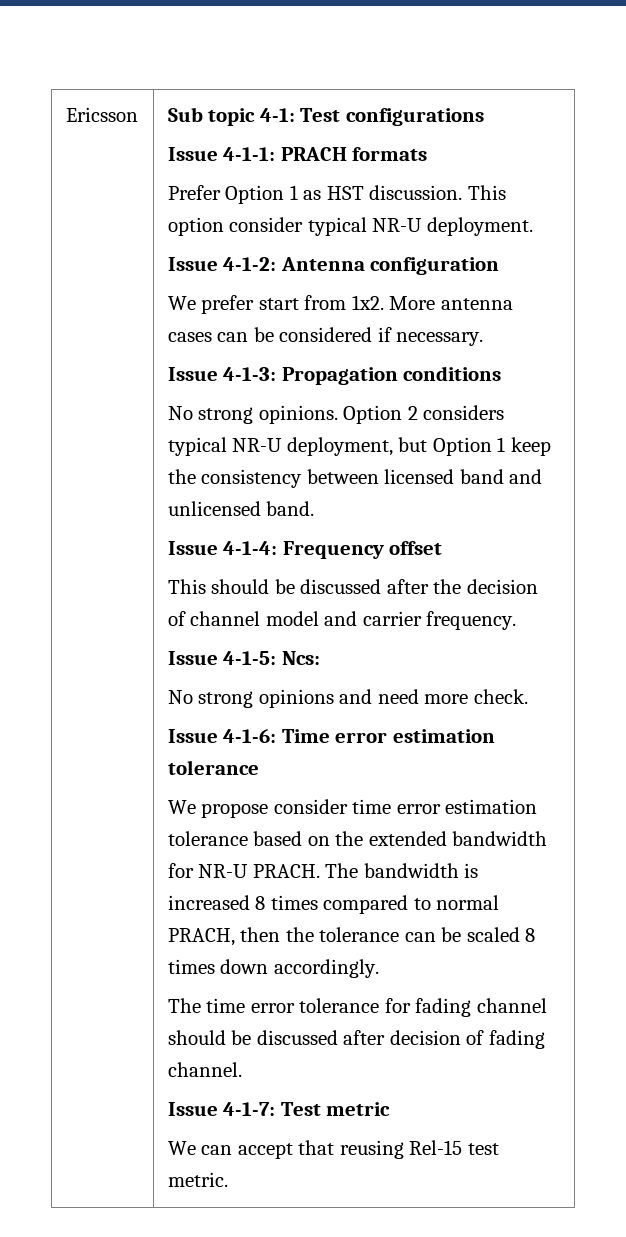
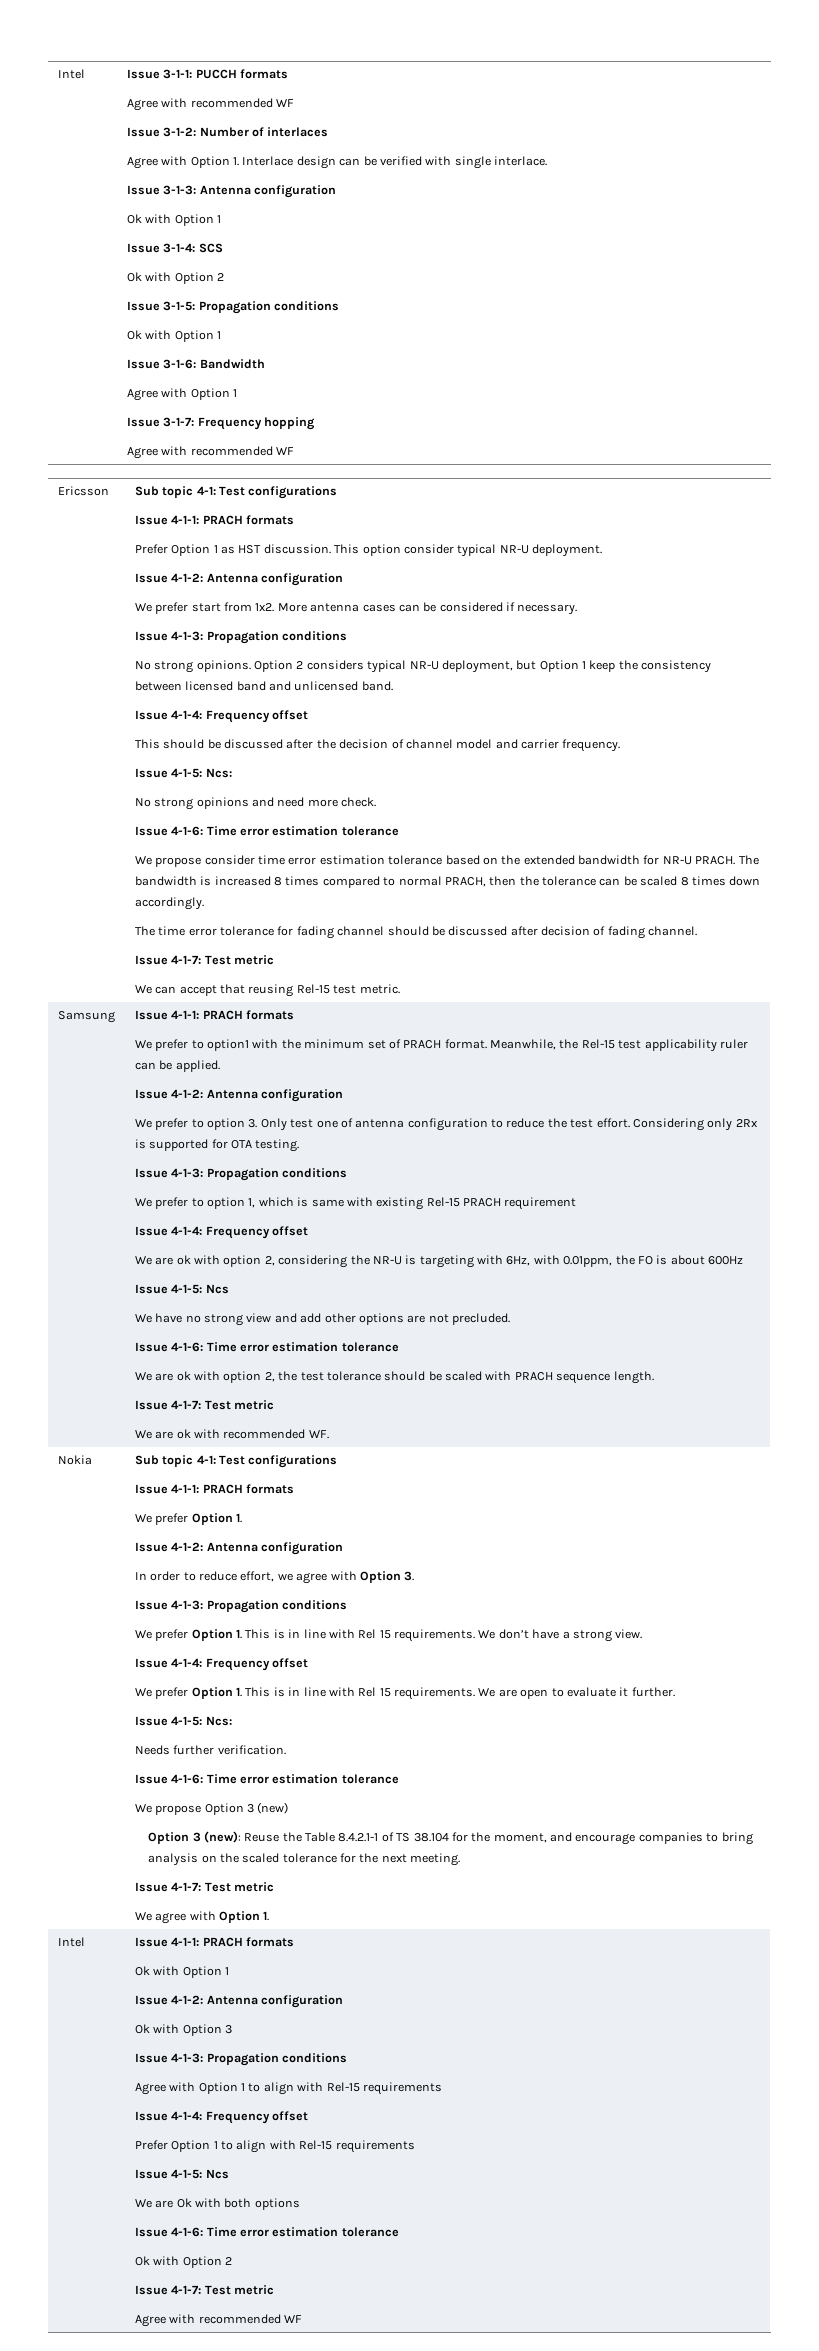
+ Intel | Issue 3-1-1: PUCCH formats
+ Agree with recommended WF
+ Issue 3-1-2: Number of interlaces
+ Agree with Option 1. Interlace design can be verified with single interlace.
+ Issue 3-1-3: Antenna configuration
+ Ok with Option 1
+ Issue 3-1-4: SCS
+ Ok with Option 2
+ Issue 3-1-5: Propagation conditions
+ Ok with Option 1
+ Issue 3-1-6: Bandwidth
+ Agree with Option 1
+ Issue 3-1-7: Frequency hopping
+ Agree with recommended WF
+ Samsung | Issue 4-1-1: PRACH formats
+ We prefer to option1 with the minimum set of PRACH format. Meanwhile, the Rel-15 test applicability ruler can be applied.
+ Issue 4-1-2: Antenna configuration
+ We prefer to option 3. Only test one of antenna configuration to reduce the test effort. Considering only 2Rx is supported for OTA testing.
+ Issue 4-1-3: Propagation conditions
+ We prefer to option 1, which is same with existing Rel-15 PRACH requirement
+ Issue 4-1-4: Frequency offset
+ We are ok with option 2, considering the NR-U is targeting with 6Hz, with 0.01ppm, the FO is about 600Hz
+ Issue 4-1-5: Ncs
+ We have no strong view and add other options are not precluded.
+ Issue 4-1-6: Time error estimation tolerance
+ We are ok with option 2, the test tolerance should be scaled with PRACH sequence length.
+ Issue 4-1-7: Test metric
+ We are ok with recommended WF.
+ Nokia | Sub topic 4-1: Test configurations
+ Issue 4-1-1: PRACH formats
+ We prefer Option 1.
+ Issue 4-1-2: Antenna configuration
+ In order to reduce effort, we agree with Option 3.
+ Issue 4-1-3: Propagation conditions
+ We prefer Option 1. This is in line with Rel 15 requirements. We don’t have a strong view.
+ Issue 4-1-4: Frequency offset
+ We prefer Option 1. This is in line with Rel 15 requirements. We are open to evaluate it further.
+ Issue 4-1-5: Ncs:
+ Needs further verification.
+ Issue 4-1-6: Time error estimation tolerance
+ We propose Option 3 (new)
+ Option 3 (new): Reuse the Table 8.4.2.1-1 of TS 38.104 for the moment, and encourage companies to bring analysis on the scaled tolerance for the next meeting.
+ Issue 4-1-7: Test metric
+ We agree with Option 1.
+ Intel | Issue 4-1-1: PRACH formats
+ Ok with Option 1
+ Issue 4-1-2: Antenna configuration
+ Ok with Option 3
+ Issue 4-1-3: Propagation conditions
+ Agree with Option 1 to align with Rel-15 requirements
+ Issue 4-1-4: Frequency offset
+ Prefer Option 1 to align with Rel-15 requirements
+ Issue 4-1-5: Ncs
+ We are Ok with both options
+ Issue 4-1-6: Time error estimation tolerance
+ Ok with Option 2
+ Issue 4-1-7: Test metric
+ Agree with recommended WF

